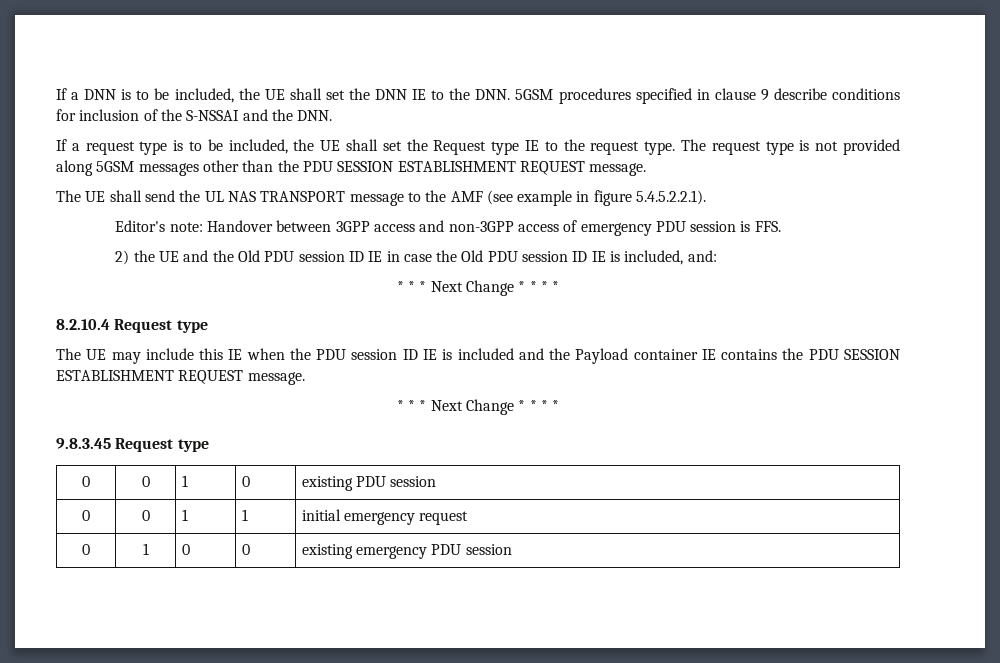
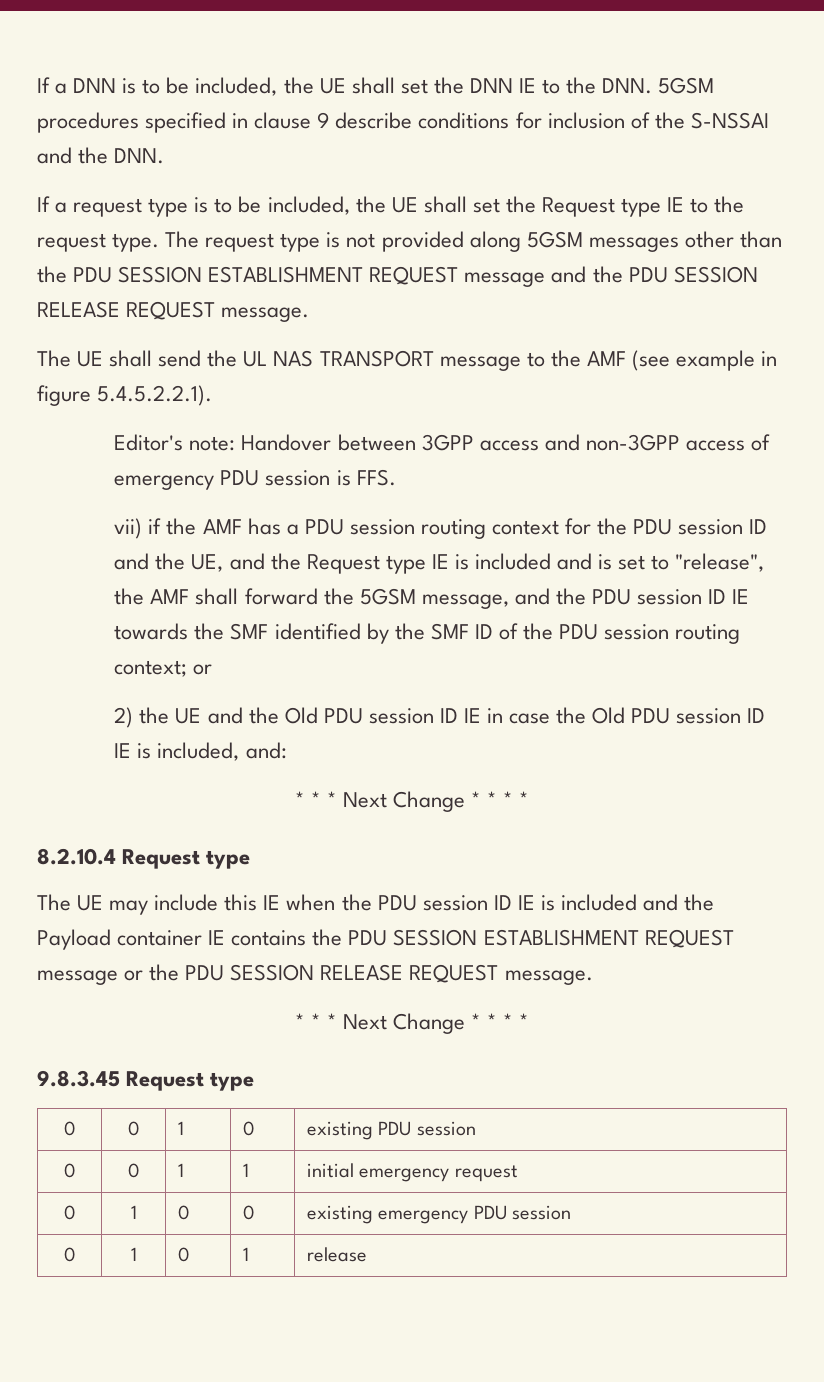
- The request type is not provided along 5GSM messages other than the PDU SESSION ESTABLISHMENT REQUEST message.
+ The request type is not provided along 5GSM messages other than the PDU SESSION ESTABLISHMENT REQUEST message and the PDU SESSION RELEASE REQUEST message.
+ vii) if the AMF has a PDU session routing context for the PDU session ID and the UE, and the Request type IE is included and is set to "release", the AMF shall forward the 5GSM message, and the PDU session ID IE towards the SMF identified by the SMF ID of the PDU session routing context; or
- The UE may include this IE when the PDU session ID IE is included and the Payload container IE contains the PDU SESSION ESTABLISHMENT REQUEST message.
+ The UE may include this IE when the PDU session ID IE is included and the Payload container IE contains the PDU SESSION ESTABLISHMENT REQUEST message or the PDU SESSION RELEASE REQUEST message.
+ 0 | 1 | 0 | 1 | release

